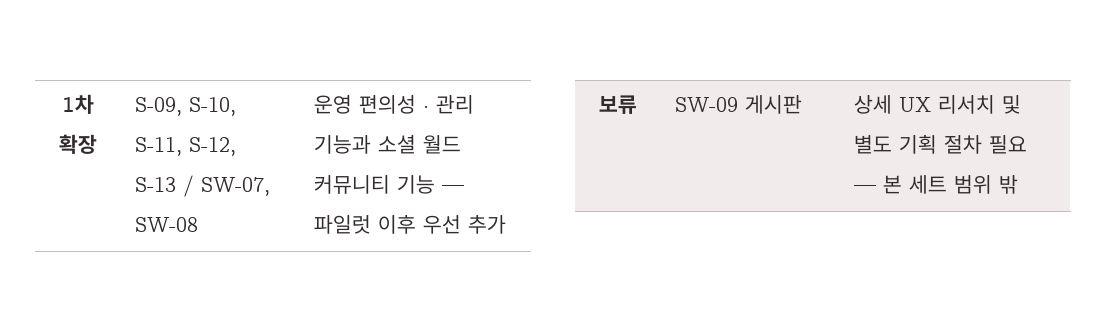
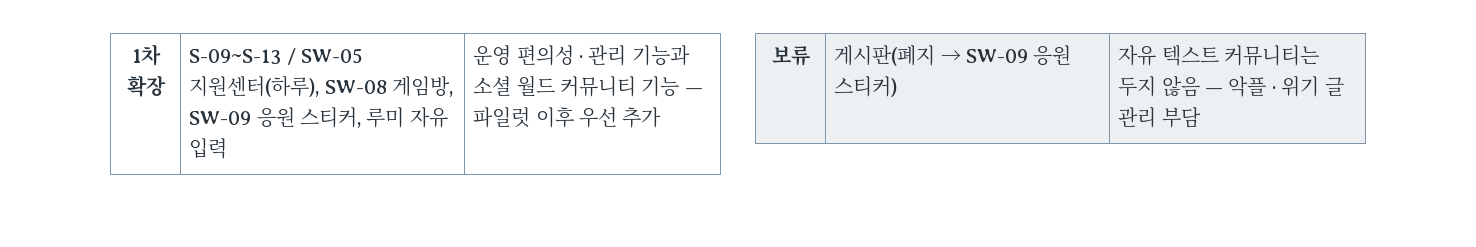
- 1차 확장 | S-09, S-10, S-11, S-12, S-13 / SW-07, SW-08 | 운영 편의성 · 관리 기능과 소셜 월드 커뮤니티 기능 — 파일럿 이후 우선 추가
+ 1차 확장 | S-09~S-13 / SW-05 지원센터(하루), SW-08 게임방, SW-09 응원 스티커, 루미 자유 입력 | 운영 편의성 · 관리 기능과 소셜 월드 커뮤니티 기능 — 파일럿 이후 우선 추가
- 보류 | SW-09 게시판 | 상세 UX 리서치 및 별도 기획 절차 필요 — 본 세트 범위 밖
+ 보류 | 게시판(폐지 → SW-09 응원 스티커) | 자유 텍스트 커뮤니티는 두지 않음 — 악플 · 위기 글 관리 부담

